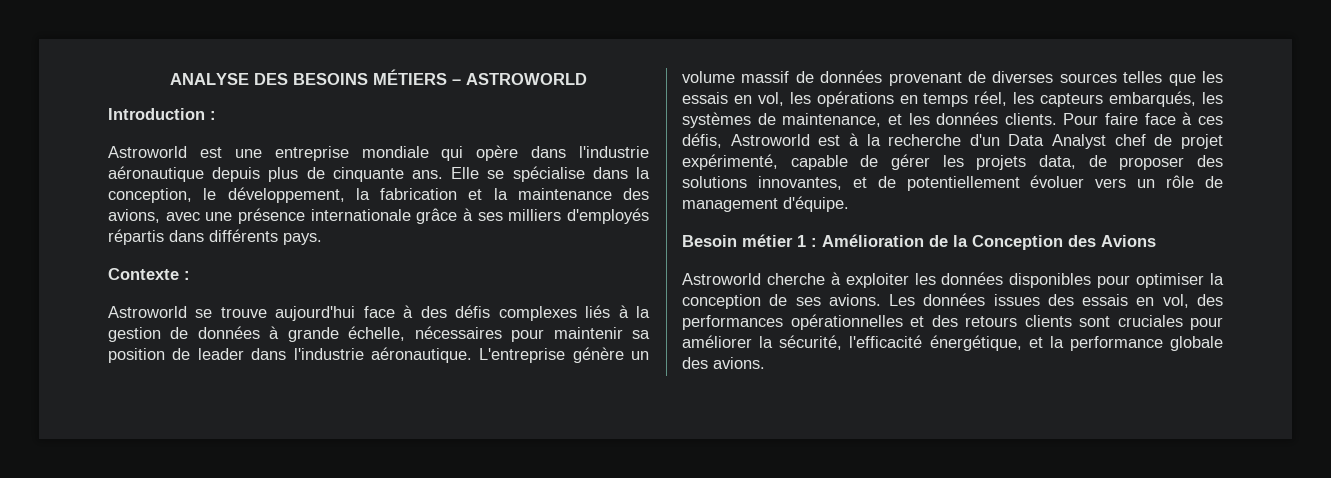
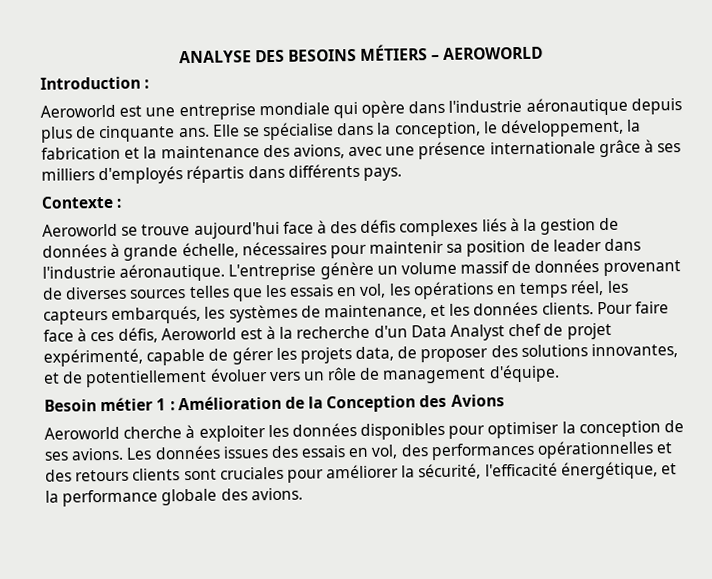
- ANALYSE DES BESOINS MÉTIERS – ASTROWORLD
+ ANALYSE DES BESOINS MÉTIERS – AEROWORLD
- Astroworld est une entreprise mondiale qui opère dans l'industrie aéronautique depuis plus de cinquante ans.
+ Aeroworld est une entreprise mondiale qui opère dans l'industrie aéronautique depuis plus de cinquante ans.
- Astroworld se trouve aujourd'hui face à des défis complexes liés à la gestion de données à grande échelle, nécessaires pour maintenir sa position de leader dans l'industrie aéronautique.
+ Aeroworld se trouve aujourd'hui face à des défis complexes liés à la gestion de données à grande échelle, nécessaires pour maintenir sa position de leader dans l'industrie aéronautique.
- Pour faire face à ces défis, Astroworld est à la recherche d'un Data Analyst chef de projet expérimenté, capable de gérer les projets data, de proposer des solutions innovantes, et de potentiellement évoluer vers un rôle de management d'équipe.
+ Pour faire face à ces défis, Aeroworld est à la recherche d'un Data Analyst chef de projet expérimenté, capable de gérer les projets data, de proposer des solutions innovantes, et de potentiellement évoluer vers un rôle de management d'équipe.
- Astroworld cherche à exploiter les données disponibles pour optimiser la conception de ses avions.
+ Aeroworld cherche à exploiter les données disponibles pour optimiser la conception de ses avions.

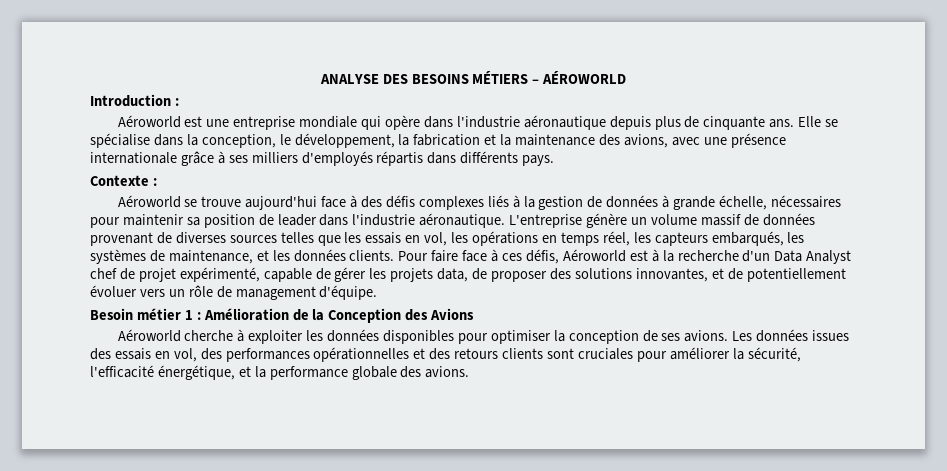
- ANALYSE DES BESOINS MÉTIERS – AEROWORLD
+ ANALYSE DES BESOINS MÉTIERS – AÉROWORLD
- Aeroworld est une entreprise mondiale qui opère dans l'industrie aéronautique depuis plus de cinquante ans.
+ Aéroworld est une entreprise mondiale qui opère dans l'industrie aéronautique depuis plus de cinquante ans.
- Aeroworld se trouve aujourd'hui face à des défis complexes liés à la gestion de données à grande échelle, nécessaires pour maintenir sa position de leader dans l'industrie aéronautique.
+ Aéroworld se trouve aujourd'hui face à des défis complexes liés à la gestion de données à grande échelle, nécessaires pour maintenir sa position de leader dans l'industrie aéronautique.
- Pour faire face à ces défis, Aeroworld est à la recherche d'un Data Analyst chef de projet expérimenté, capable de gérer les projets data, de proposer des solutions innovantes, et de potentiellement évoluer vers un rôle de management d'équipe.
+ Pour faire face à ces défis, Aéroworld est à la recherche d'un Data Analyst chef de projet expérimenté, capable de gérer les projets data, de proposer des solutions innovantes, et de potentiellement évoluer vers un rôle de management d'équipe.
- Aeroworld cherche à exploiter les données disponibles pour optimiser la conception de ses avions.
+ Aéroworld cherche à exploiter les données disponibles pour optimiser la conception de ses avions.

